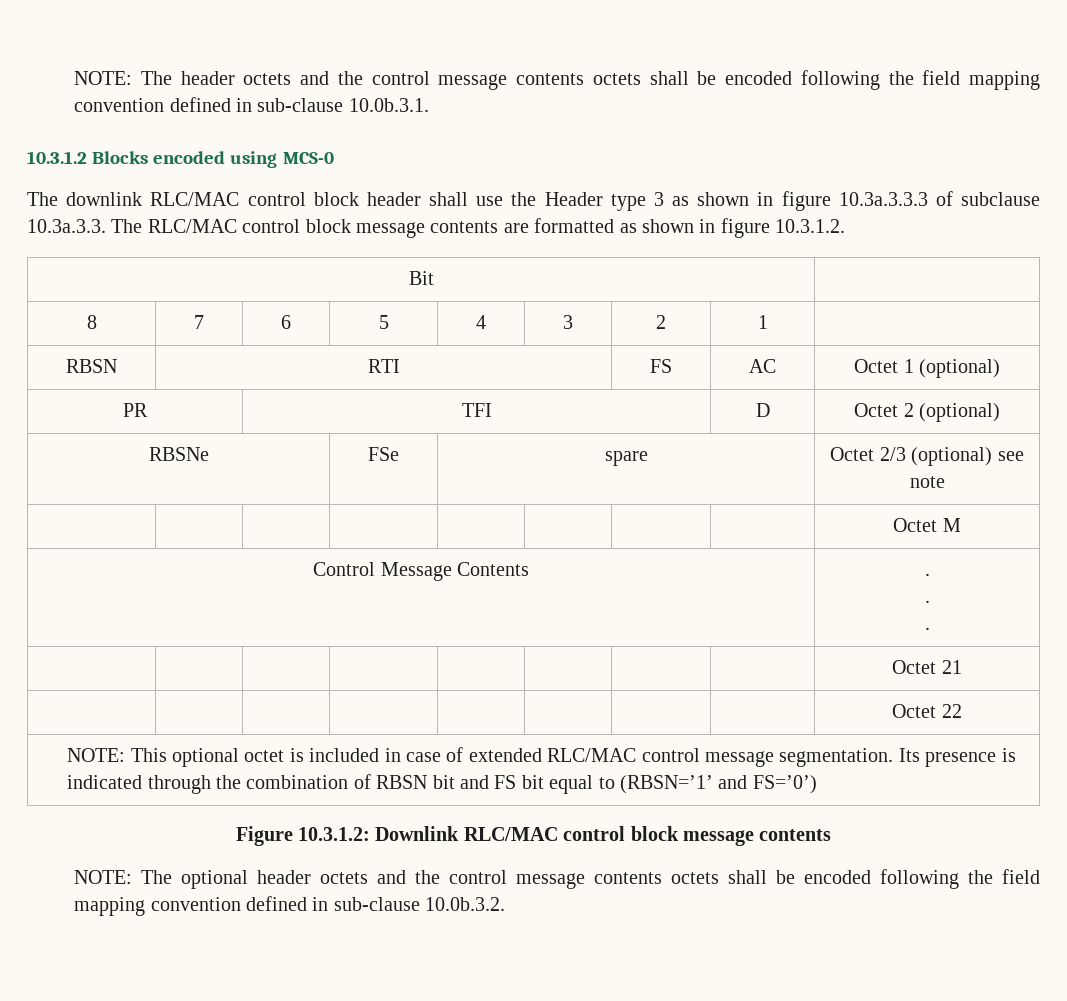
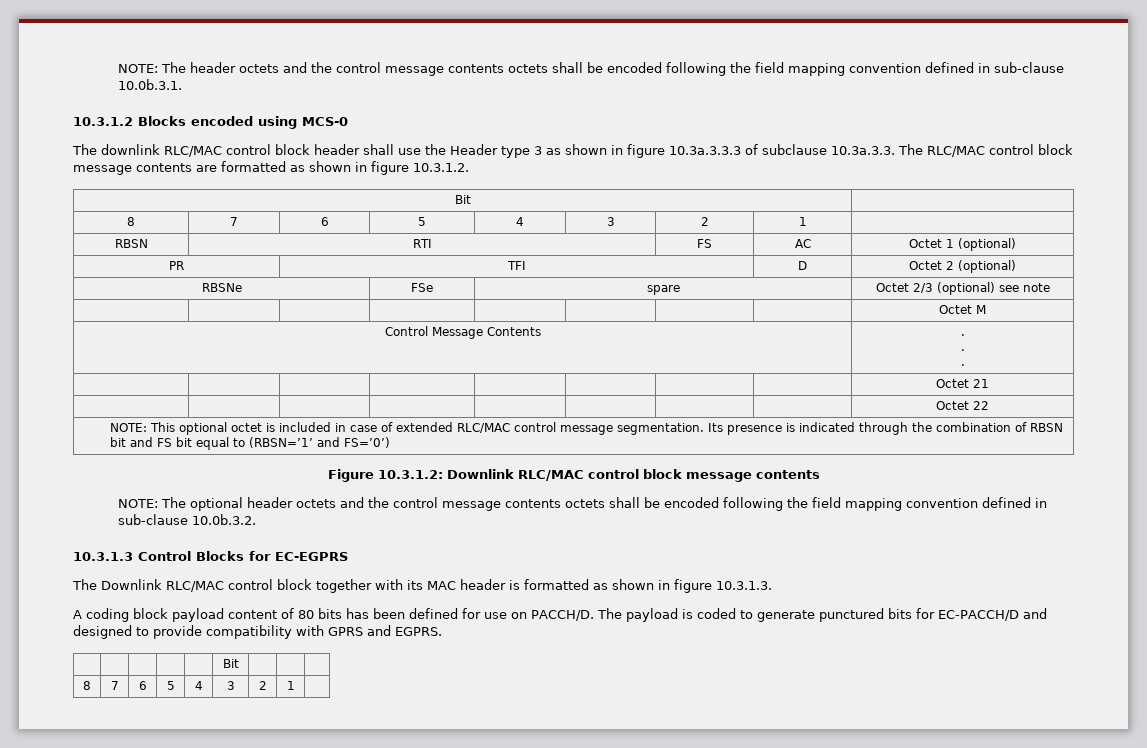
+ 10.3.1.3 Control Blocks for EC-EGPRS
+ The Downlink RLC/MAC control block together with its MAC header is formatted as shown in figure 10.3.1.3.
+ A coding block payload content of 80 bits has been defined for use on PACCH/D. The payload is coded to generate punctured bits for EC-PACCH/D and designed to provide compatibility with GPRS and EGPRS.
+ | | | | | Bit | | |
+ 8 | 7 | 6 | 5 | 4 | 3 | 2 | 1 |

